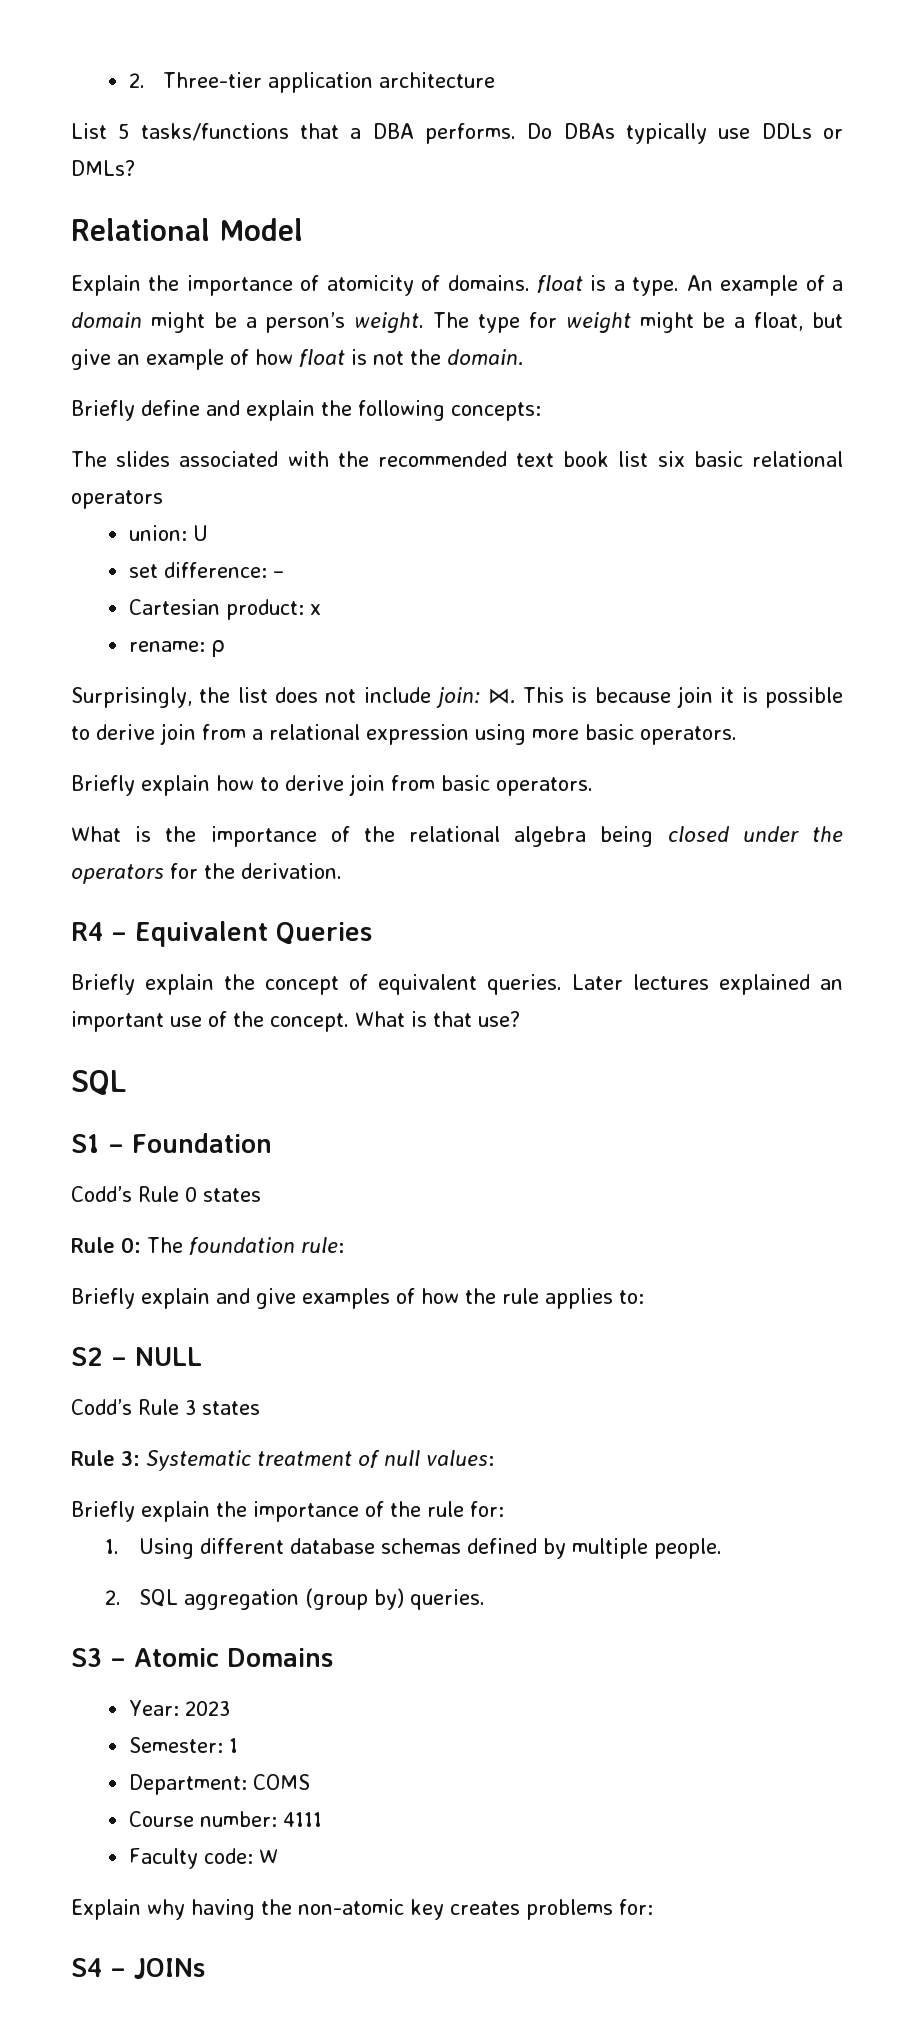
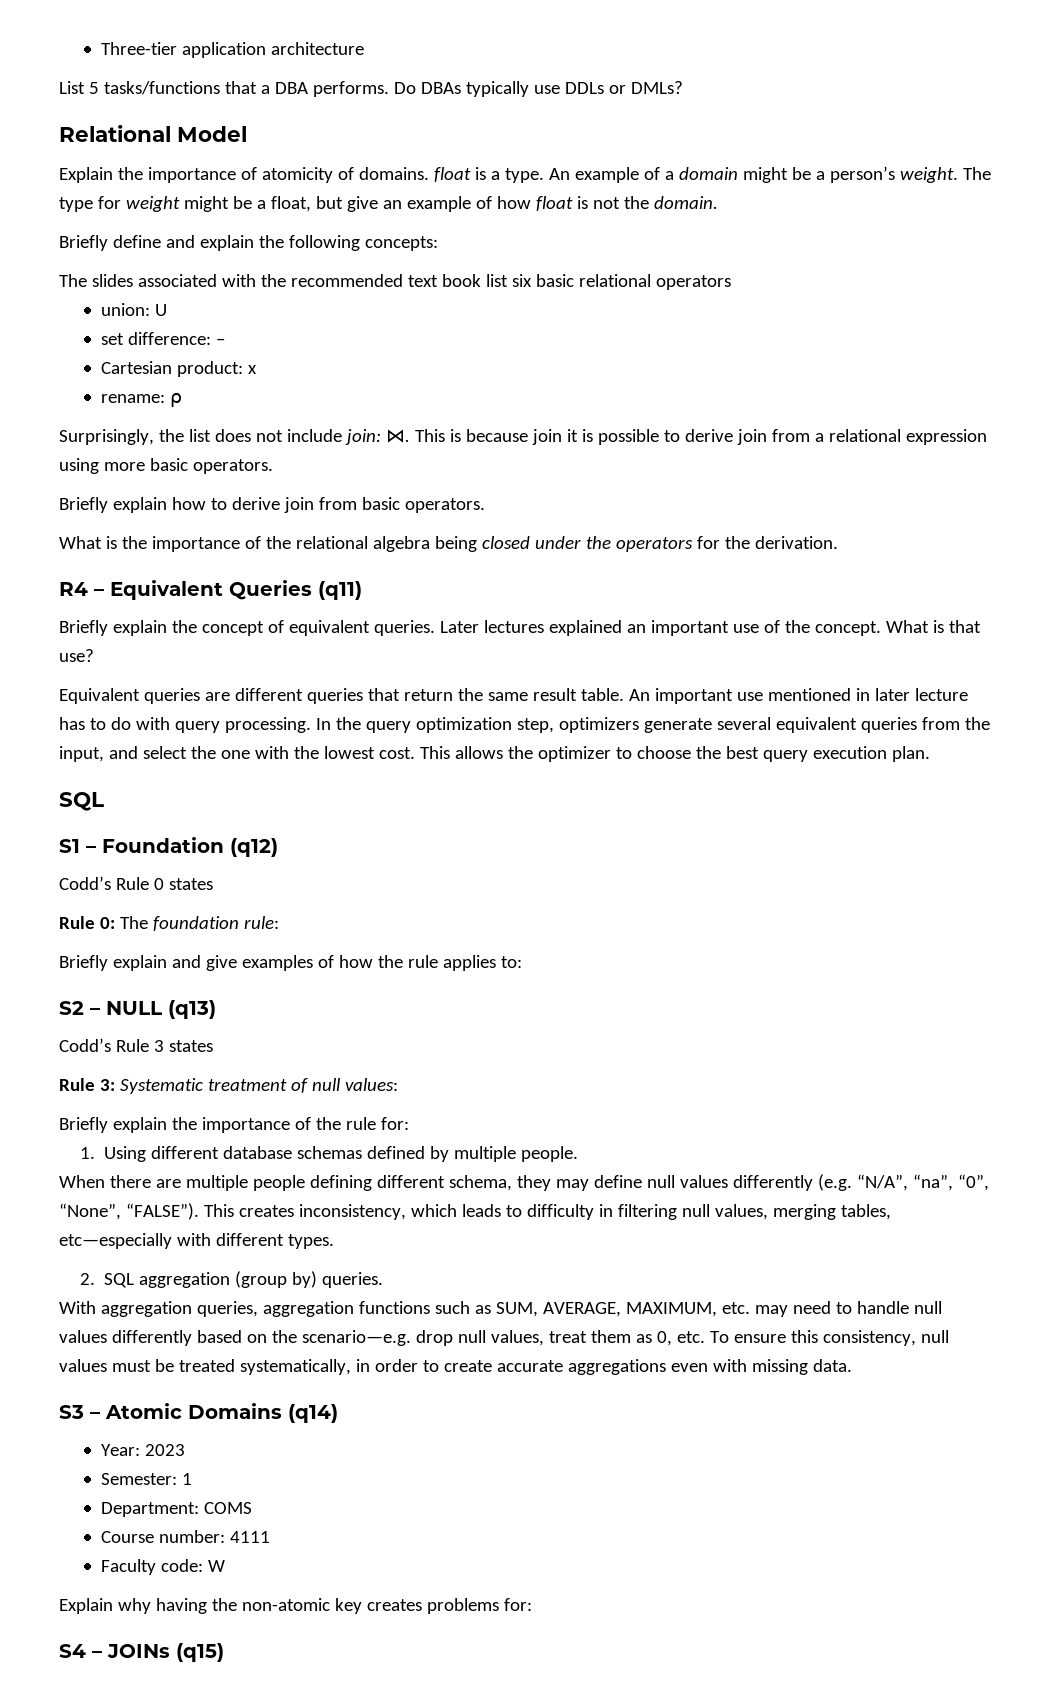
- 2. Three-tier application architecture
+ Three-tier application architecture
- R4 – Equivalent Queries
+ R4 – Equivalent Queries (q11)
+ Equivalent queries are different queries that return the same result table. An important use mentioned in later lecture has to do with query processing. In the query optimization step, optimizers generate several equivalent queries from the input, and select the one with the lowest cost. This allows the optimizer to choose the best query execution plan.
- S1 – Foundation
+ S1 – Foundation (q12)
- S2 – NULL
+ S2 – NULL (q13)
+ When there are multiple people defining different schema, they may define null values differently (e.g. “N/A”, “na”, “0”, “None”, “FALSE”). This creates inconsistency, which leads to difficulty in filtering null values, merging tables, etc—especially with different types.
+ With aggregation queries, aggregation functions such as SUM, AVERAGE, MAXIMUM, etc. may need to handle null values differently based on the scenario—e.g. drop null values, treat them as 0, etc. To ensure this consistency, null values must be treated systematically, in order to create accurate aggregations even with missing data.
- S3 – Atomic Domains
+ S3 – Atomic Domains (q14)
- S4 – JOINs
+ S4 – JOINs (q15)

